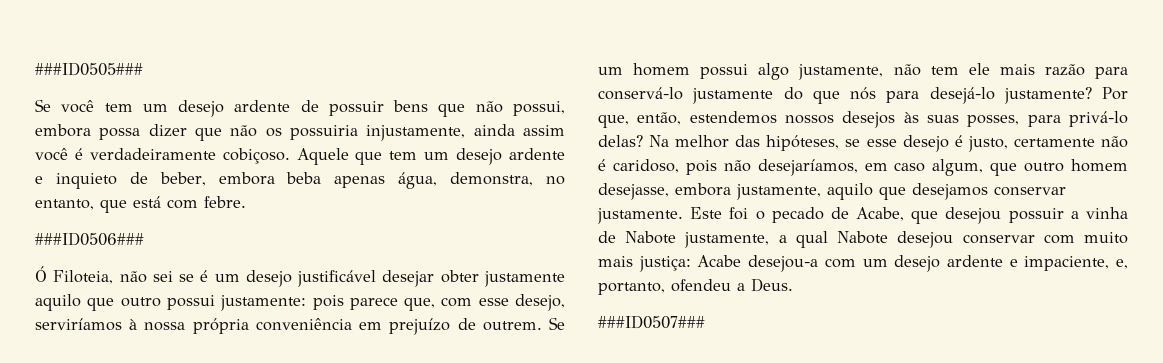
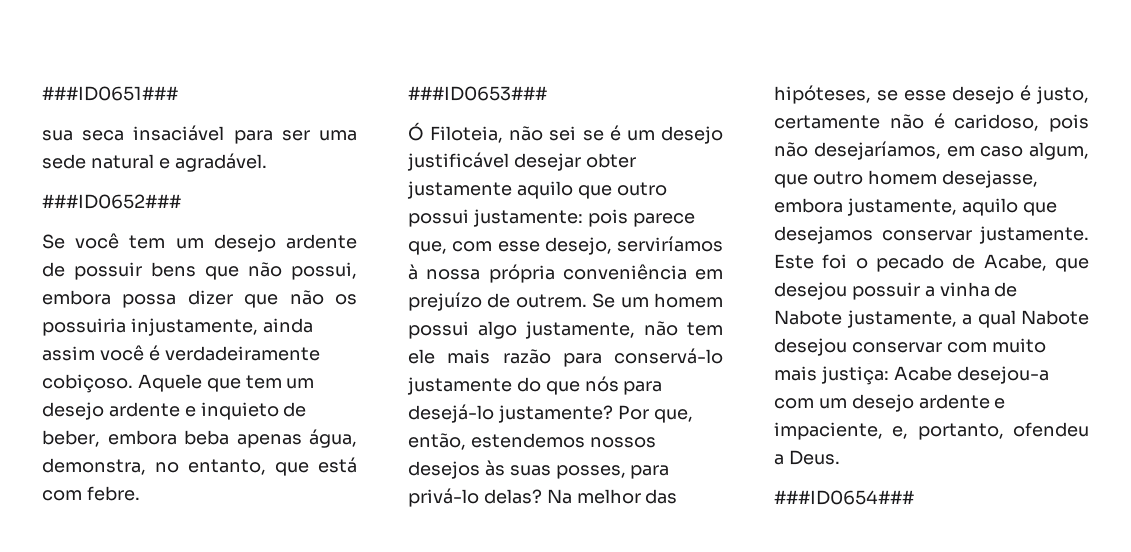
- ###ID0505###
+ ###ID0651###
+ sua seca insaciável para ser uma sede natural e agradável.
+ ###ID0652###
- ###ID0506###
+ ###ID0653###
- ###ID0507###
+ ###ID0654###

